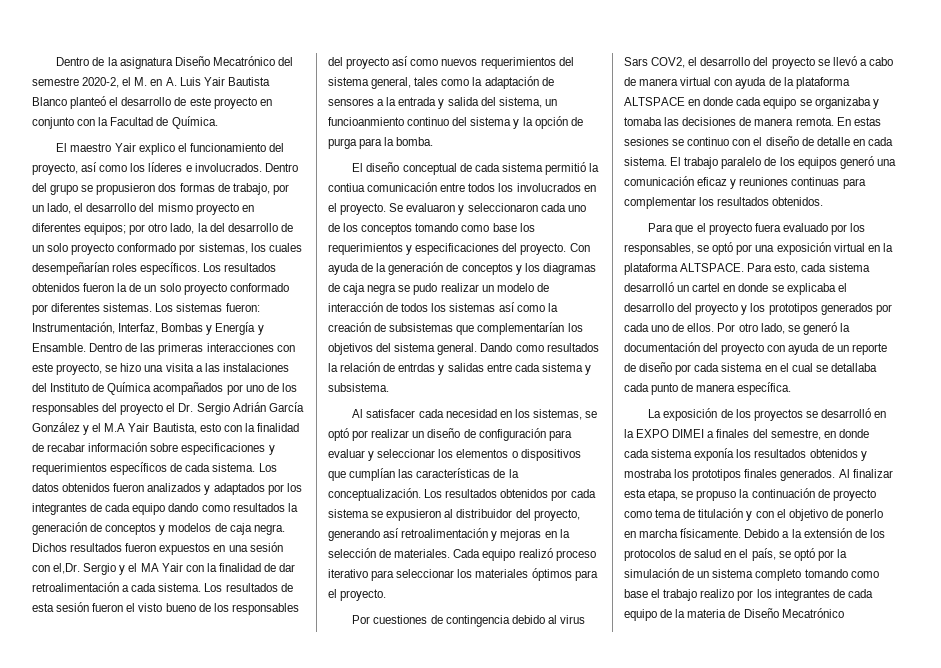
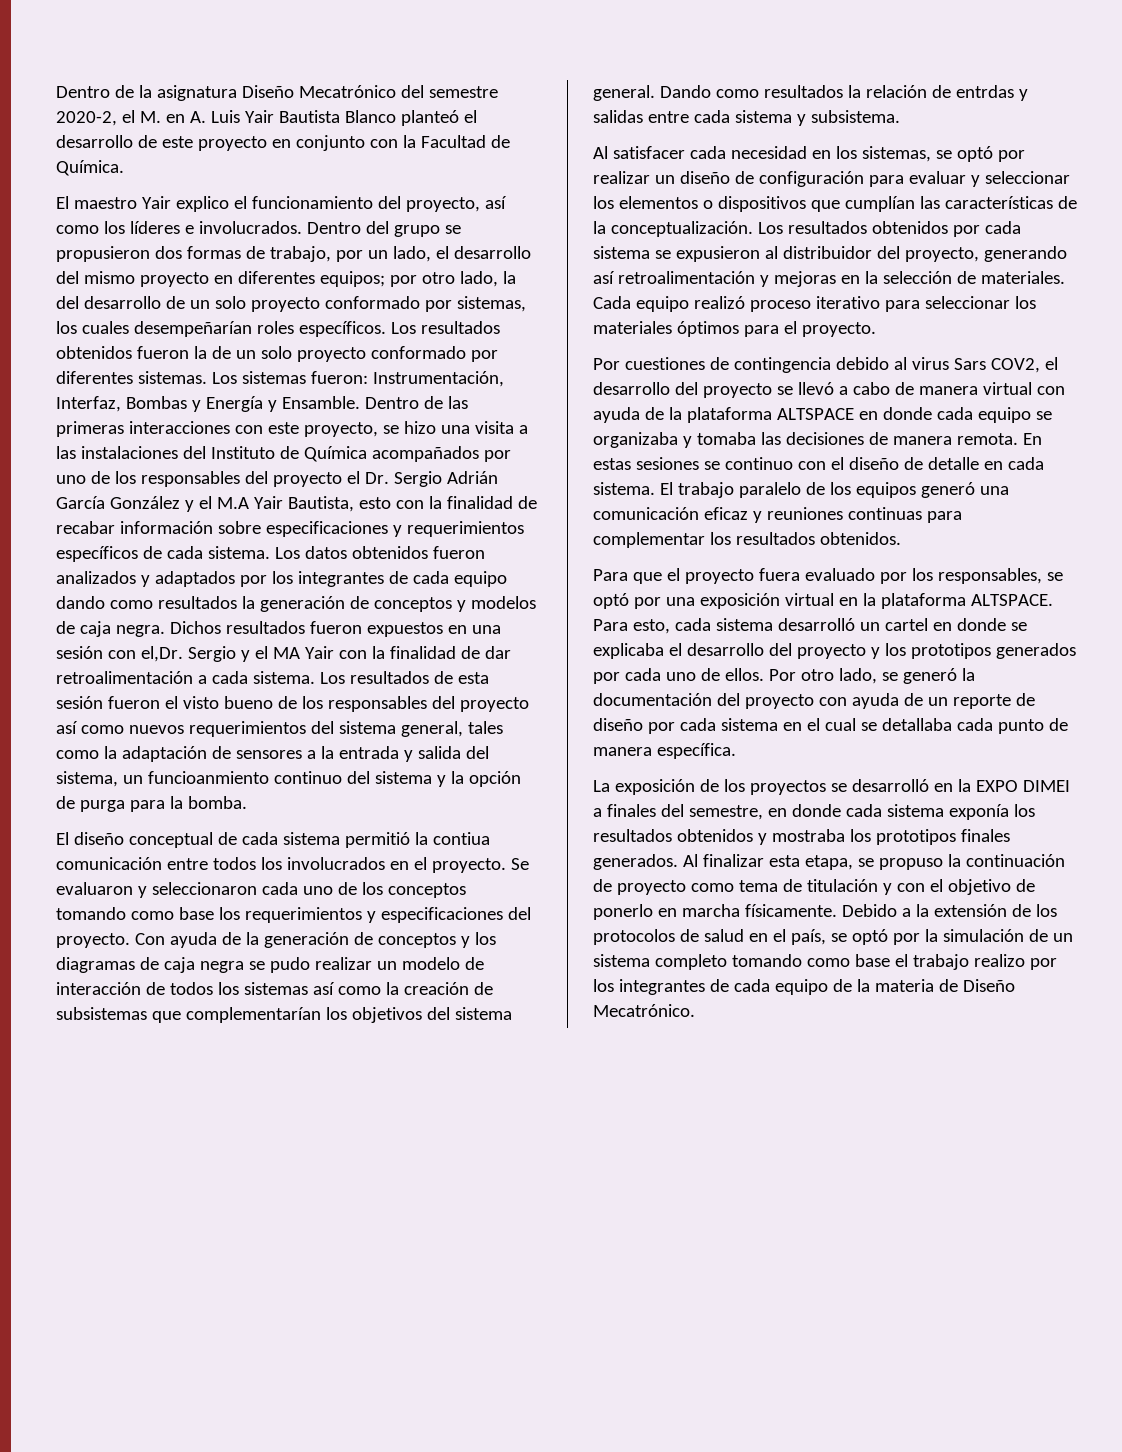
- Debido a la extensión de los protocolos de salud en el país, se optó por la simulación de un sistema completo tomando como base el trabajo realizo por los integrantes de cada equipo de la materia de Diseño Mecatrónico
+ Debido a la extensión de los protocolos de salud en el país, se optó por la simulación de un sistema completo tomando como base el trabajo realizo por los integrantes de cada equipo de la materia de Diseño Mecatrónico.

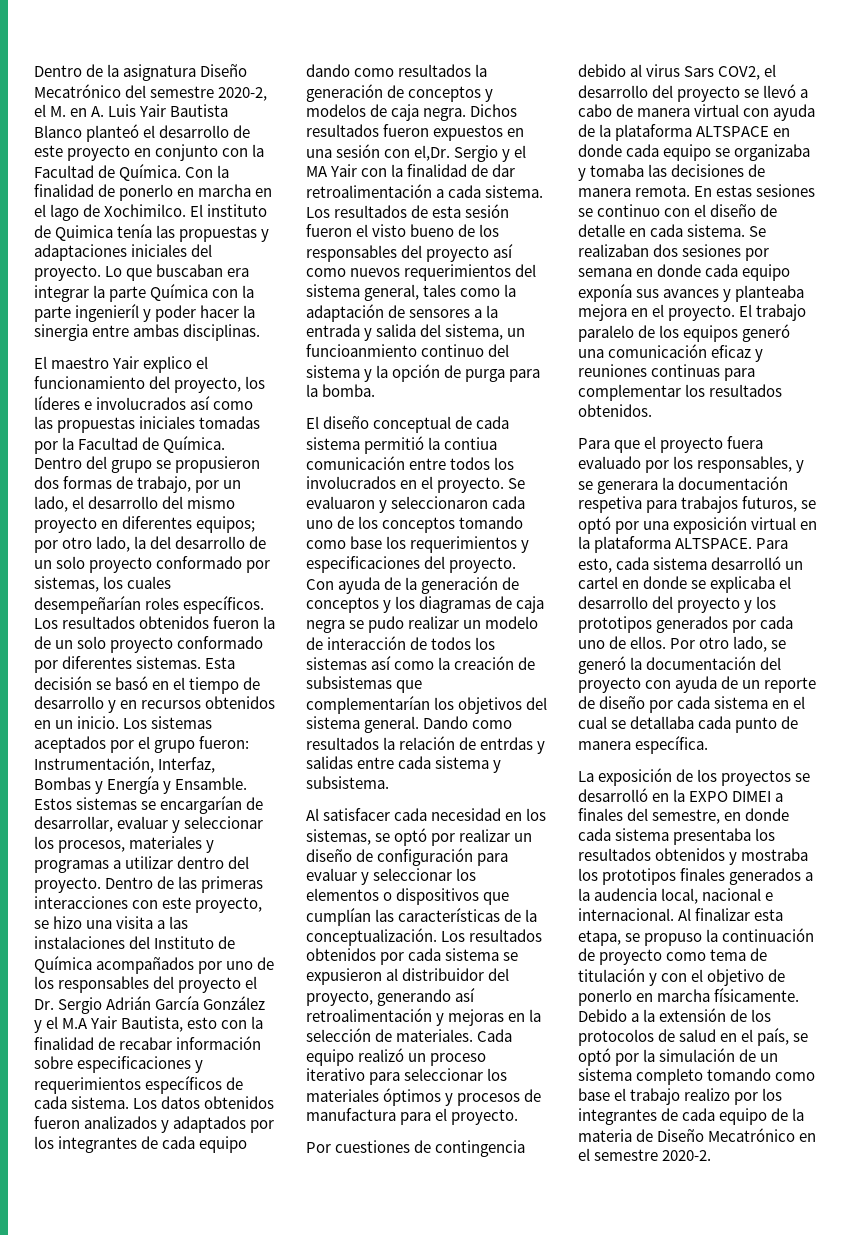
+ Con la finalidad de ponerlo en marcha en el lago de Xochimilco. El instituto de Quimica tenía las propuestas y adaptaciones iniciales del proyecto. Lo que buscaban era integrar la parte Química con la parte ingenieríl y poder hacer la sinergia entre ambas disciplinas.
- El maestro Yair explico el funcionamiento del proyecto, así como los líderes e involucrados.
+ El maestro Yair explico el funcionamiento del proyecto, los líderes e involucrados así como las propuestas iniciales tomadas por la Facultad de Química.
- Los sistemas fueron: Instrumentación, Interfaz, Bombas y Energía y Ensamble.
+ Esta decisión se basó en el tiempo de desarrollo y en recursos obtenidos en un inicio. Los sistemas aceptados por el grupo fueron: Instrumentación, Interfaz, Bombas y Energía y Ensamble.
+ Estos sistemas se encargarían de desarrollar, evaluar y seleccionar los procesos, materiales y programas a utilizar dentro del proyecto.
- Cada equipo realizó proceso iterativo para seleccionar los materiales óptimos para el proyecto.
+ Cada equipo realizó un proceso iterativo para seleccionar los materiales óptimos y procesos de manufactura para el proyecto.
+ Se realizaban dos sesiones por semana en donde cada equipo exponía sus avances y planteaba mejora en el proyecto.
- Para que el proyecto fuera evaluado por los responsables, se optó por una exposición virtual en la plataforma ALTSPACE.
+ Para que el proyecto fuera evaluado por los responsables, y se generara la documentación respetiva para trabajos futuros, se optó por una exposición virtual en la plataforma ALTSPACE.
- La exposición de los proyectos se desarrolló en la EXPO DIMEI a finales del semestre, en donde cada sistema exponía los resultados obtenidos y mostraba los prototipos finales generados.
+ La exposición de los proyectos se desarrolló en la EXPO DIMEI a finales del semestre, en donde cada sistema presentaba los resultados obtenidos y mostraba los prototipos finales generados a la audencia local, nacional e internacional.
- Debido a la extensión de los protocolos de salud en el país, se optó por la simulación de un sistema completo tomando como base el trabajo realizo por los integrantes de cada equipo de la materia de Diseño Mecatrónico.
+ Debido a la extensión de los protocolos de salud en el país, se optó por la simulación de un sistema completo tomando como base el trabajo realizo por los integrantes de cada equipo de la materia de Diseño Mecatrónico en el semestre 2020-2.

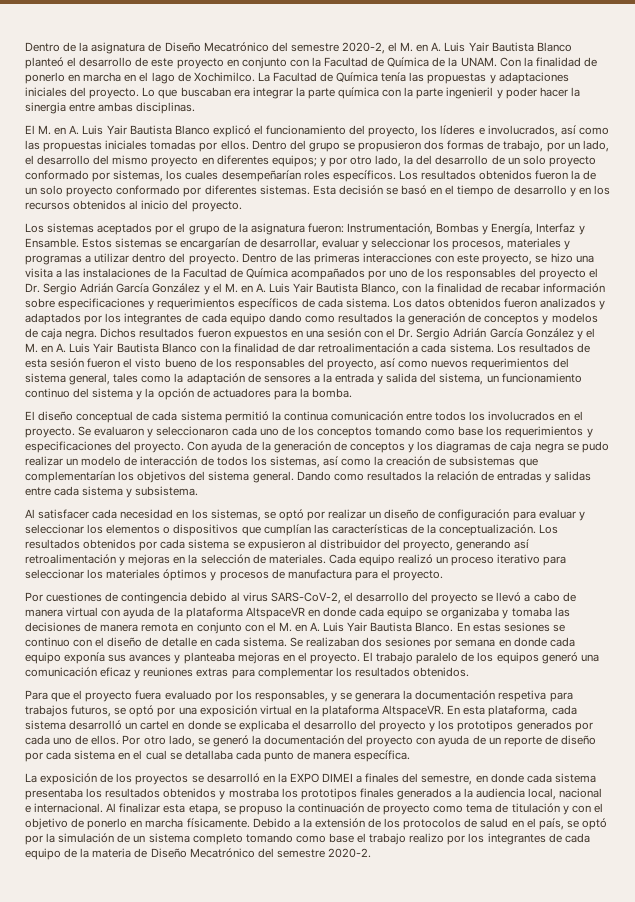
- Dentro de la asignatura Diseño Mecatrónico del semestre 2020-2, el M. en A. Luis Yair Bautista Blanco planteó el desarrollo de este proyecto en conjunto con la Facultad de Química.
+ Dentro de la asignatura de Diseño Mecatrónico del semestre 2020-2, el M. en A. Luis Yair Bautista Blanco planteó el desarrollo de este proyecto en conjunto con la Facultad de Química de la UNAM.
- El instituto de Quimica tenía las propuestas y adaptaciones iniciales del proyecto.
+ La Facultad de Química tenía las propuestas y adaptaciones iniciales del proyecto.
- Lo que buscaban era integrar la parte Química con la parte ingenieríl y poder hacer la sinergia entre ambas disciplinas.
+ Lo que buscaban era integrar la parte química con la parte ingenieril y poder hacer la sinergia entre ambas disciplinas.
- El maestro Yair explico el funcionamiento del proyecto, los líderes e involucrados así como las propuestas iniciales tomadas por la Facultad de Química.
+ El M. en A. Luis Yair Bautista Blanco explicó el funcionamiento del proyecto, los líderes e involucrados, así como las propuestas iniciales tomadas por ellos.
- Dentro del grupo se propusieron dos formas de trabajo, por un lado, el desarrollo del mismo proyecto en diferentes equipos; por otro lado, la del desarrollo de un solo proyecto conformado por sistemas, los cuales desempeñarían roles específicos.
+ Dentro del grupo se propusieron dos formas de trabajo, por un lado, el desarrollo del mismo proyecto en diferentes equipos; y por otro lado, la del desarrollo de un solo proyecto conformado por sistemas, los cuales desempeñarían roles específicos.
- Esta decisión se basó en el tiempo de desarrollo y en recursos obtenidos en un inicio. Los sistemas aceptados por el grupo fueron: Instrumentación, Interfaz, Bombas y Energía y Ensamble.
+ Esta decisión se basó en el tiempo de desarrollo y en los recursos obtenidos al inicio del proyecto.
+ Los sistemas aceptados por el grupo de la asignatura fueron: Instrumentación, Bombas y Energía, Interfaz y Ensamble.
- Dentro de las primeras interacciones con este proyecto, se hizo una visita a las instalaciones del Instituto de Química acompañados por uno de los responsables del proyecto el Dr. Sergio Adrián García González y el M.A Yair Bautista, esto con la finalidad de recabar información sobre especificaciones y requerimientos específicos de cada sistema.
+ Dentro de las primeras interacciones con este proyecto, se hizo una visita a las instalaciones de la Facultad de Química acompañados por uno de los responsables del proyecto el Dr. Sergio Adrián García González y el M. en A. Luis Yair Bautista Blanco, con la finalidad de recabar información sobre especificaciones y requerimientos específicos de cada sistema.
- Dichos resultados fueron expuestos en una sesión con el,Dr. Sergio y el MA Yair con la finalidad de dar retroalimentación a cada sistema.
+ Dichos resultados fueron expuestos en una sesión con el Dr. Sergio Adrián García González y el M. en A. Luis Yair Bautista Blanco con la finalidad de dar retroalimentación a cada sistema.
- Los resultados de esta sesión fueron el visto bueno de los responsables del proyecto así como nuevos requerimientos del sistema general, tales como la adaptación de sensores a la entrada y salida del sistema, un funcioanmiento continuo del sistema y la opción de purga para la bomba.
+ Los resultados de esta sesión fueron el visto bueno de los responsables del proyecto, así como nuevos requerimientos del sistema general, tales como la adaptación de sensores a la entrada y salida del sistema, un funcionamiento continuo del sistema y la opción de actuadores para la bomba.
- El diseño conceptual de cada sistema permitió la contiua comunicación entre todos los involucrados en el proyecto.
+ El diseño conceptual de cada sistema permitió la continua comunicación entre todos los involucrados en el proyecto.
- Con ayuda de la generación de conceptos y los diagramas de caja negra se pudo realizar un modelo de interacción de todos los sistemas así como la creación de subsistemas que complementarían los objetivos del sistema general.
+ Con ayuda de la generación de conceptos y los diagramas de caja negra se pudo realizar un modelo de interacción de todos los sistemas, así como la creación de subsistemas que complementarían los objetivos del sistema general.
- Dando como resultados la relación de entrdas y salidas entre cada sistema y subsistema.
+ Dando como resultados la relación de entradas y salidas entre cada sistema y subsistema.
- Por cuestiones de contingencia debido al virus Sars COV2, el desarrollo del proyecto se llevó a cabo de manera virtual con ayuda de la plataforma ALTSPACE en donde cada equipo se organizaba y tomaba las decisiones de manera remota.
+ Por cuestiones de contingencia debido al virus SARS-CoV-2, el desarrollo del proyecto se llevó a cabo de manera virtual con ayuda de la plataforma AltspaceVR en donde cada equipo se organizaba y tomaba las decisiones de manera remota en conjunto con el M. en A. Luis Yair Bautista Blanco.
- Se realizaban dos sesiones por semana en donde cada equipo exponía sus avances y planteaba mejora en el proyecto.
+ Se realizaban dos sesiones por semana en donde cada equipo exponía sus avances y planteaba mejoras en el proyecto.
- El trabajo paralelo de los equipos generó una comunicación eficaz y reuniones continuas para complementar los resultados obtenidos.
+ El trabajo paralelo de los equipos generó una comunicación eficaz y reuniones extras para complementar los resultados obtenidos.
- Para que el proyecto fuera evaluado por los responsables, y se generara la documentación respetiva para trabajos futuros, se optó por una exposición virtual en la plataforma ALTSPACE. Para esto, cada sistema desarrolló un cartel en donde se explicaba el desarrollo del proyecto y los prototipos generados por cada uno de ellos.
+ Para que el proyecto fuera evaluado por los responsables, y se generara la documentación respetiva para trabajos futuros, se optó por una exposición virtual en la plataforma AltspaceVR. En esta plataforma, cada sistema desarrolló un cartel en donde se explicaba el desarrollo del proyecto y los prototipos generados por cada uno de ellos.
- La exposición de los proyectos se desarrolló en la EXPO DIMEI a finales del semestre, en donde cada sistema presentaba los resultados obtenidos y mostraba los prototipos finales generados a la audencia local, nacional e internacional.
+ La exposición de los proyectos se desarrolló en la EXPO DIMEI a finales del semestre, en donde cada sistema presentaba los resultados obtenidos y mostraba los prototipos finales generados a la audiencia local, nacional e internacional.
- Debido a la extensión de los protocolos de salud en el país, se optó por la simulación de un sistema completo tomando como base el trabajo realizo por los integrantes de cada equipo de la materia de Diseño Mecatrónico en el semestre 2020-2.
+ Debido a la extensión de los protocolos de salud en el país, se optó por la simulación de un sistema completo tomando como base el trabajo realizo por los integrantes de cada equipo de la materia de Diseño Mecatrónico del semestre 2020-2.

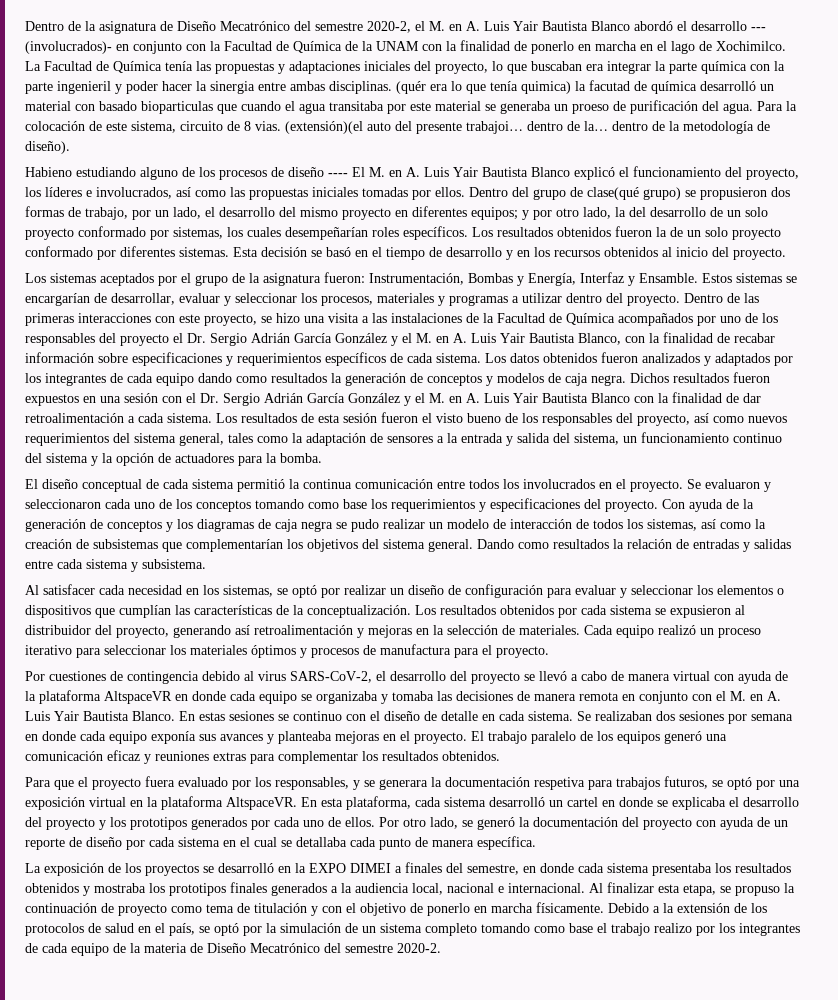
- Dentro de la asignatura de Diseño Mecatrónico del semestre 2020-2, el M. en A. Luis Yair Bautista Blanco planteó el desarrollo de este proyecto en conjunto con la Facultad de Química de la UNAM. Con la finalidad de ponerlo en marcha en el lago de Xochimilco.
+ Dentro de la asignatura de Diseño Mecatrónico del semestre 2020-2, el M. en A. Luis Yair Bautista Blanco abordó el desarrollo --- (involucrados)- en conjunto con la Facultad de Química de la UNAM con la finalidad de ponerlo en marcha en el lago de Xochimilco.
- La Facultad de Química tenía las propuestas y adaptaciones iniciales del proyecto. Lo que buscaban era integrar la parte química con la parte ingenieril y poder hacer la sinergia entre ambas disciplinas.
- El M. en A. Luis Yair Bautista Blanco explicó el funcionamiento del proyecto, los líderes e involucrados, así como las propuestas iniciales tomadas por ellos.
+ La Facultad de Química tenía las propuestas y adaptaciones iniciales del proyecto, lo que buscaban era integrar la parte química con la parte ingenieril y poder hacer la sinergia entre ambas disciplinas. (quér era lo que tenía quimica) la facutad de química desarrolló un material con basado bioparticulas que cuando el agua transitaba por este material se generaba un proeso de purificación del agua. Para la colocación de este sistema, circuito de 8 vias. (extensión)(el auto del presente trabajoi… dentro de la… dentro de la metodología de diseño).
+ Habieno estudiando alguno de los procesos de diseño ---- El M. en A. Luis Yair Bautista Blanco explicó el funcionamiento del proyecto, los líderes e involucrados, así como las propuestas iniciales tomadas por ellos.
- Dentro del grupo se propusieron dos formas de trabajo, por un lado, el desarrollo del mismo proyecto en diferentes equipos; y por otro lado, la del desarrollo de un solo proyecto conformado por sistemas, los cuales desempeñarían roles específicos.
+ Dentro del grupo de clase(qué grupo) se propusieron dos formas de trabajo, por un lado, el desarrollo del mismo proyecto en diferentes equipos; y por otro lado, la del desarrollo de un solo proyecto conformado por sistemas, los cuales desempeñarían roles específicos.

